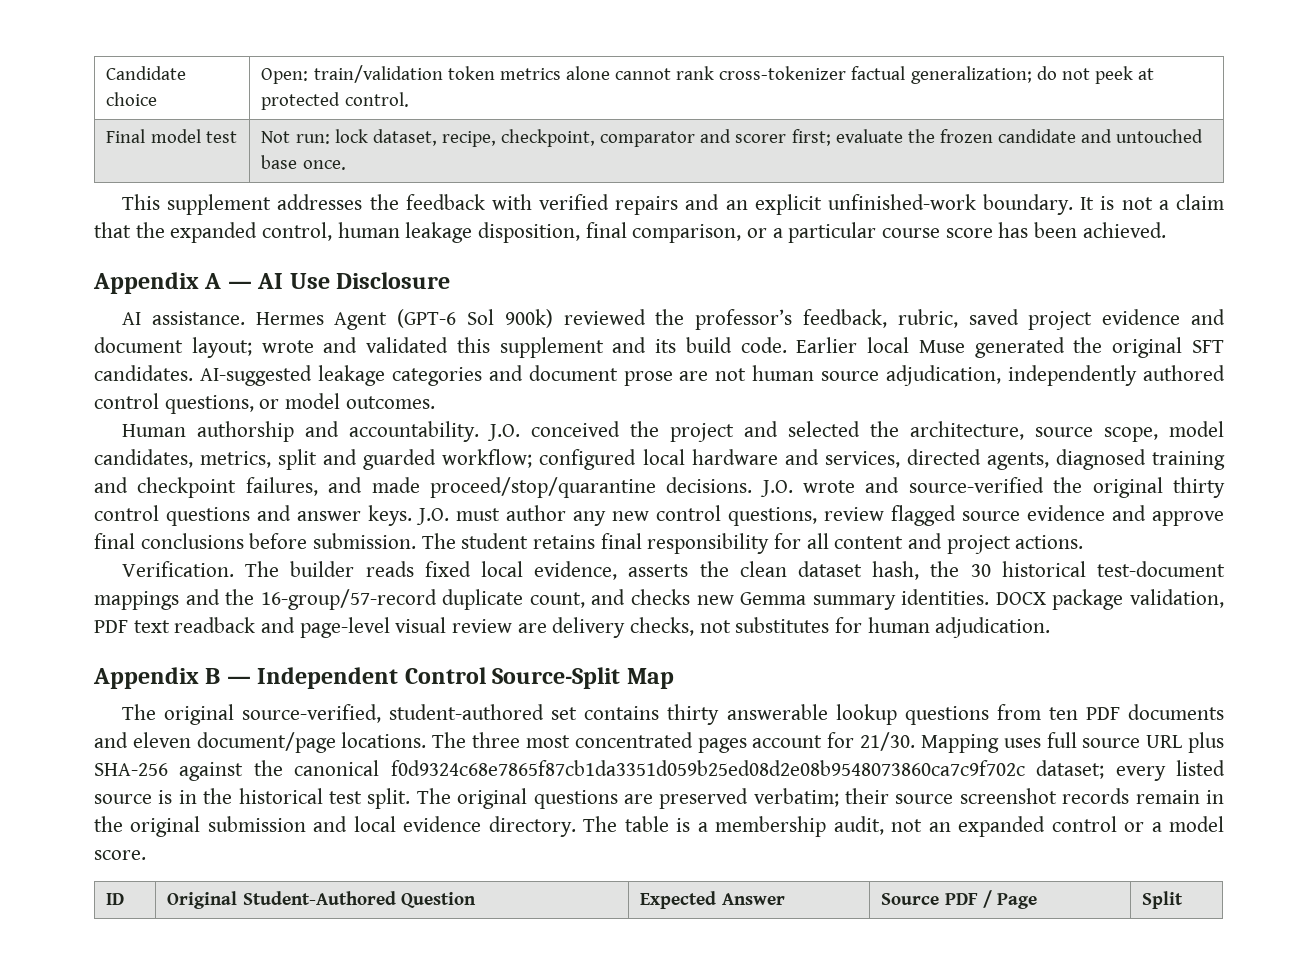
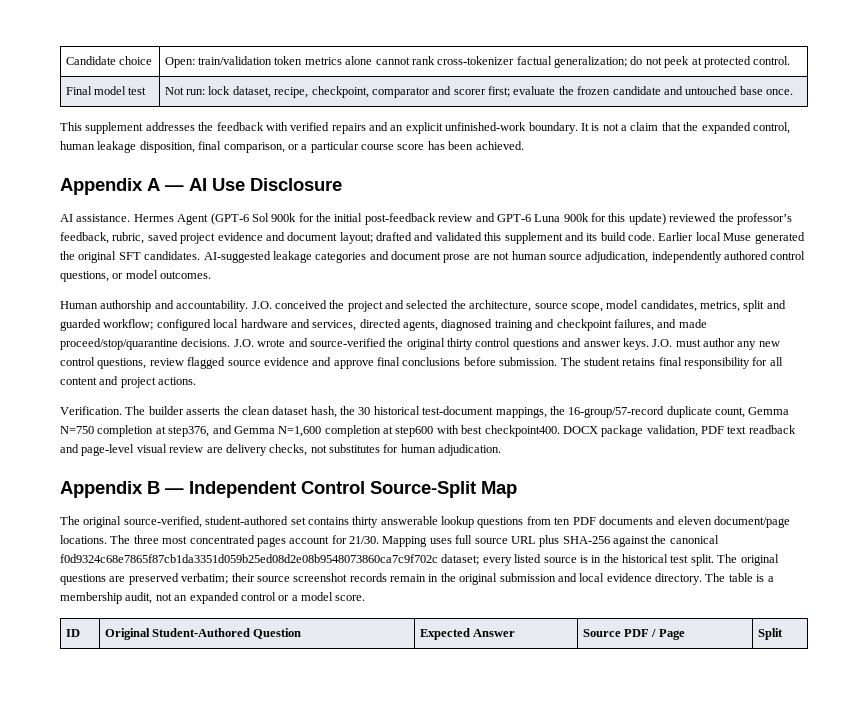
- Hermes Agent (GPT-6 Sol 900k) reviewed the professor’s feedback, rubric, saved project evidence and document layout; wrote and validated this supplement and its build code.
+ Hermes Agent (GPT-6 Sol 900k for the initial post-feedback review and GPT-6 Luna 900k for this update) reviewed the professor’s feedback, rubric, saved project evidence and document layout; drafted and validated this supplement and its build code.
- The builder reads fixed local evidence, asserts the clean dataset hash, the 30 historical test-document mappings and the 16-group/57-record duplicate count, and checks new Gemma summary identities.
+ The builder asserts the clean dataset hash, the 30 historical test-document mappings, the 16-group/57-record duplicate count, Gemma N=750 completion at step376, and Gemma N=1,600 completion at step600 with best checkpoint400.

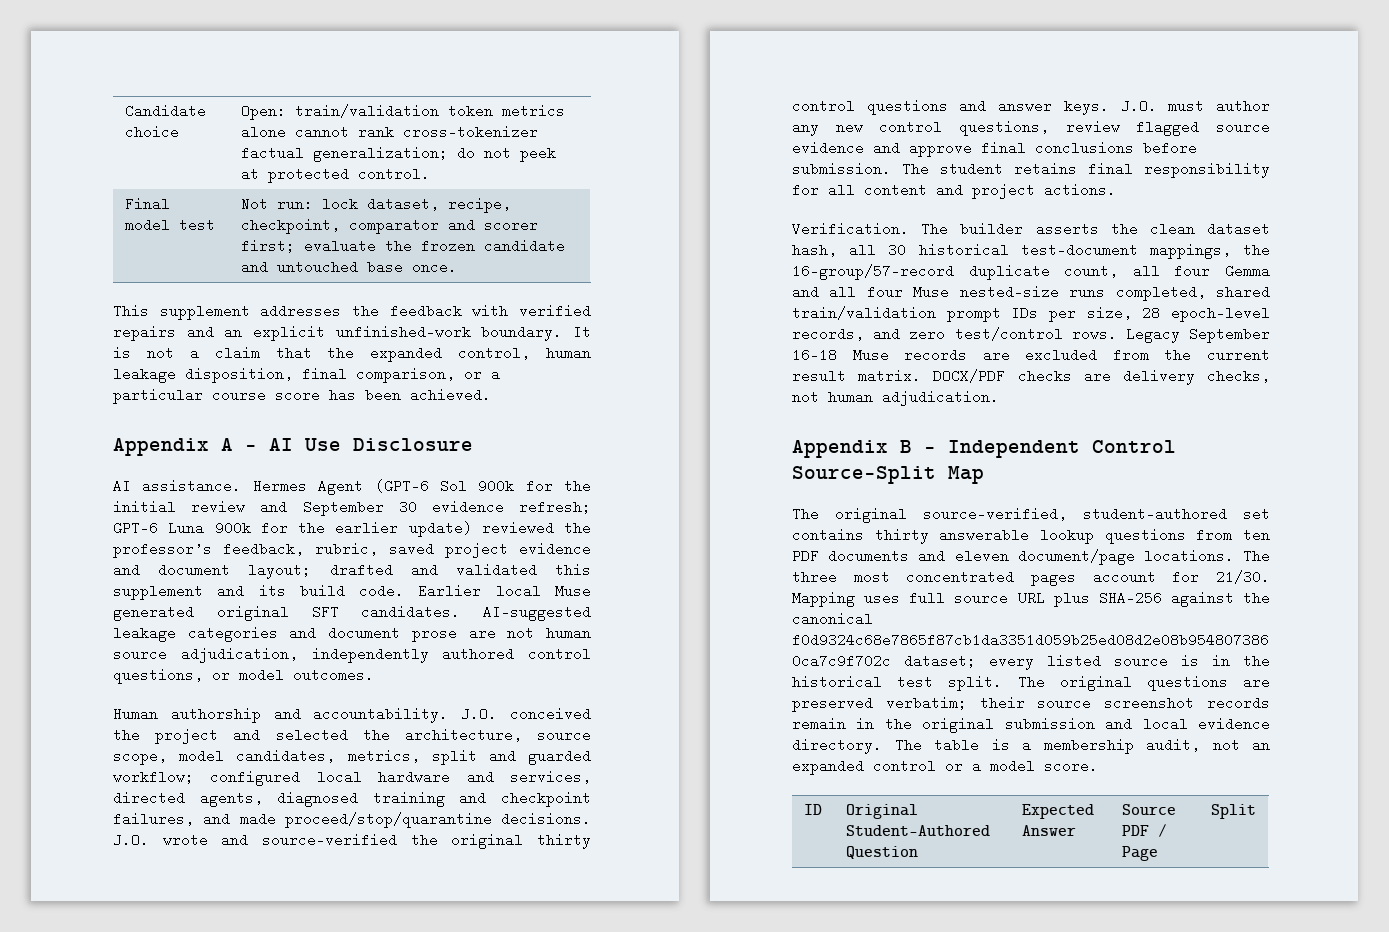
- Hermes Agent (GPT-6 Sol 900k for the initial post-feedback review and GPT-6 Luna 900k for this update) reviewed the professor’s feedback, rubric, saved project evidence and document layout; drafted and validated this supplement and its build code.
+ Hermes Agent (GPT-6 Sol 900k for the initial review and September 30 evidence refresh; GPT-6 Luna 900k for the earlier update) reviewed the professor’s feedback, rubric, saved project evidence and document layout; drafted and validated this supplement and its build code.
- Earlier local Muse generated the original SFT candidates.
+ Earlier local Muse generated original SFT candidates.
- The builder asserts the clean dataset hash, the 30 historical test-document mappings, the 16-group/57-record duplicate count, Gemma N=750 completion at step376, and Gemma N=1,600 completion at step600 with best checkpoint400. DOCX package validation, PDF text readback and page-level visual review are delivery checks, not substitutes for human adjudication.
+ The builder asserts the clean dataset hash, all 30 historical test-document mappings, the 16-group/57-record duplicate count, all four Gemma and all four Muse nested-size runs completed, shared train/validation prompt IDs per size, 28 epoch-level records, and zero test/control rows. Legacy September 16–18 Muse records are excluded from the current result matrix. DOCX/PDF checks are delivery checks, not human adjudication.

